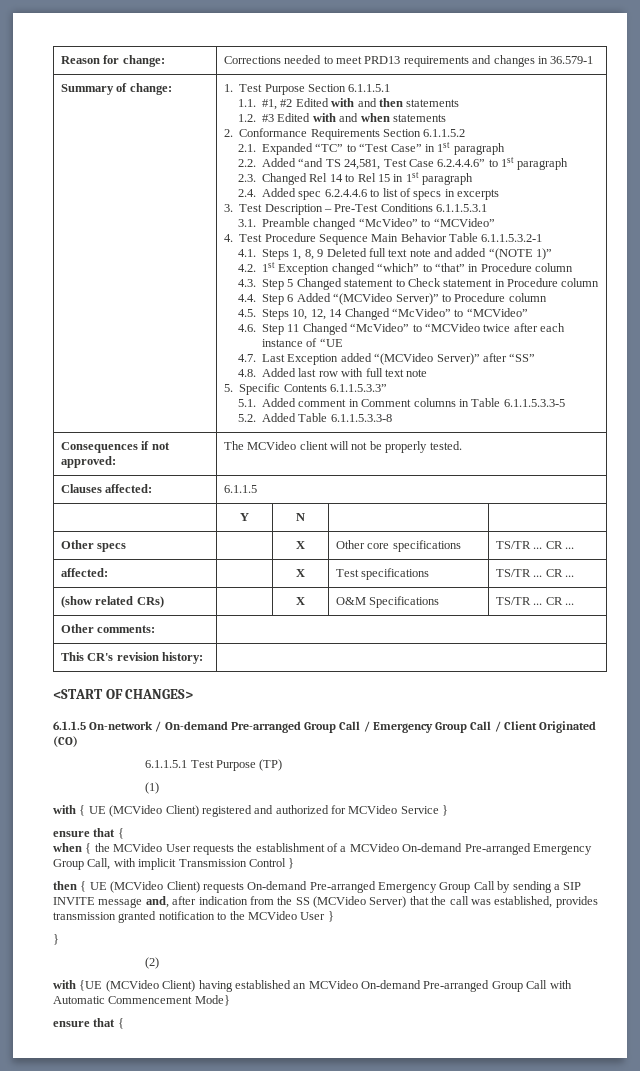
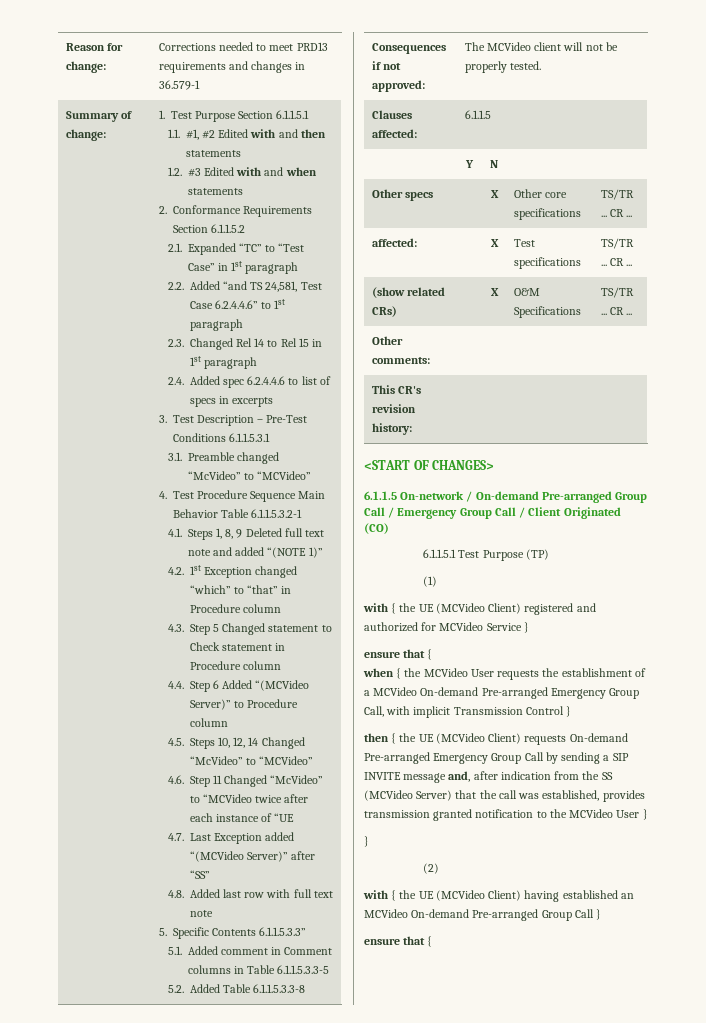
- with { UE (MCVideo Client) registered and authorized for MCVideo Service }
+ with { the UE (MCVideo Client) registered and authorized for MCVideo Service }
- then { UE (MCVideo Client) requests On-demand Pre-arranged Emergency Group Call by sending a SIP INVITE message and, after indication from the SS (MCVideo Server) that the call was established, provides transmission granted notification to the MCVideo User }
+ then { the UE (MCVideo Client) requests On-demand Pre-arranged Emergency Group Call by sending a SIP INVITE message and, after indication from the SS (MCVideo Server) that the call was established, provides transmission granted notification to the MCVideo User }
- with {UE (MCVideo Client) having established an MCVideo On-demand Pre-arranged Group Call with Automatic Commencement Mode}
+ with { the UE (MCVideo Client) having established an MCVideo On-demand Pre-arranged Group Call }

